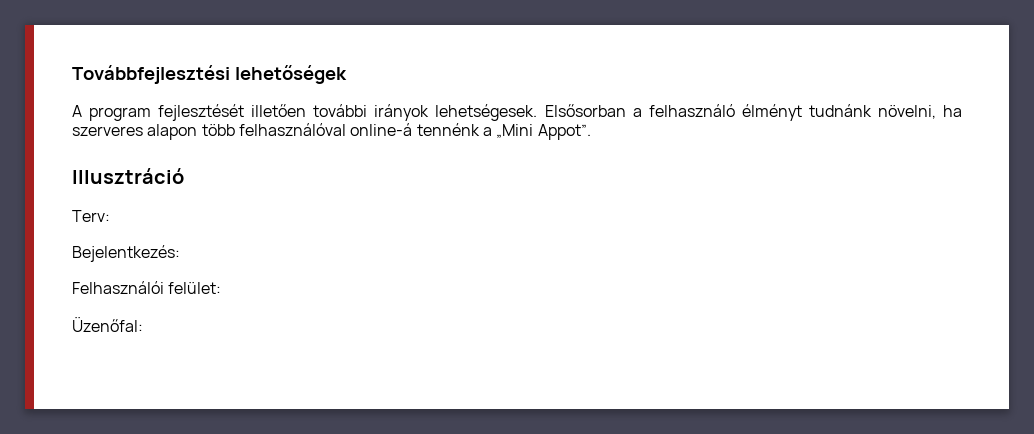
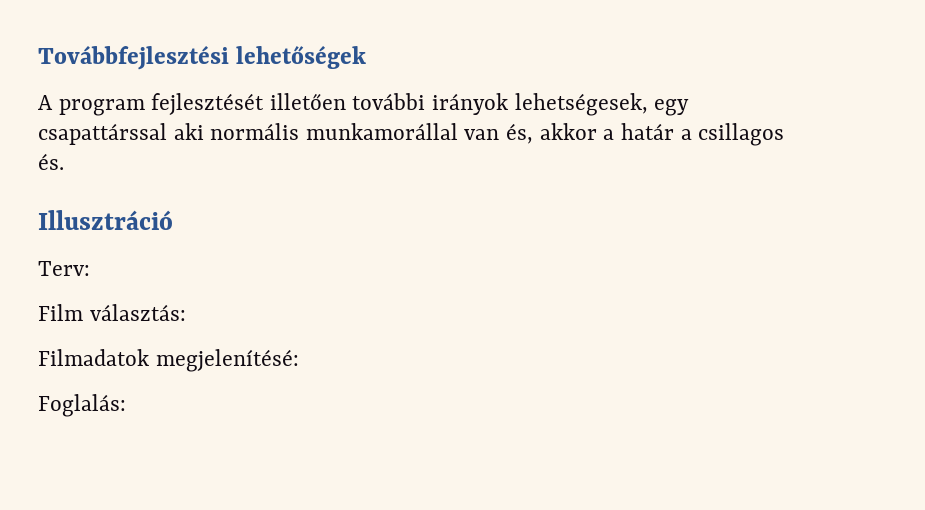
- A program fejlesztését illetően további irányok lehetségesek. Elsősorban a felhasználó élményt tudnánk növelni, ha szerveres alapon több felhasználóval online-á tennénk a „Mini Appot”.
+ A program fejlesztését illetően további irányok lehetségesek, egy csapattárssal aki normális munkamorállal van és, akkor a határ a csillagos és.
  Illusztráció
  Terv:
- Bejelentkezés:
- Felhasználói felület:
- Üzenőfal:
+ Film választás:
+ Filmadatok megjelenítésé:
+ Foglalás:

